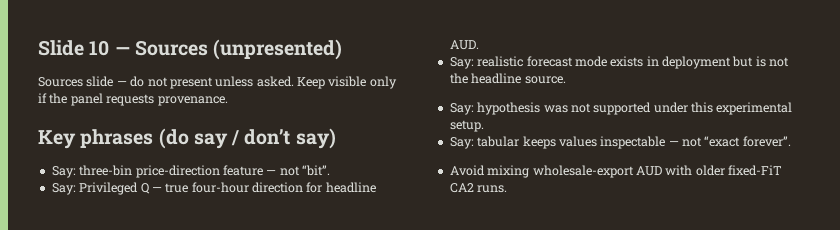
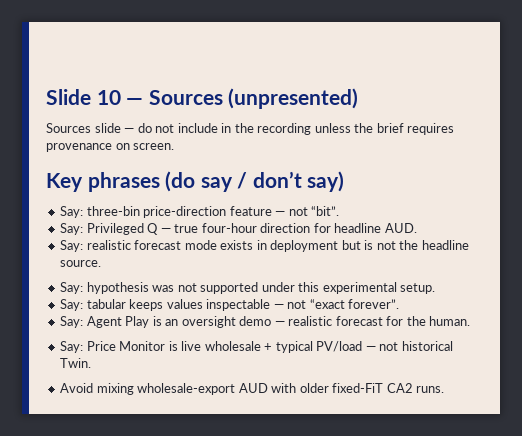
- Sources slide — do not present unless asked. Keep visible only if the panel requests provenance.
+ Sources slide — do not include in the recording unless the brief requires provenance on screen.
+ Say: Agent Play is an oversight demo — realistic forecast for the human.
+ Say: Price Monitor is live wholesale + typical PV/load — not historical Twin.

